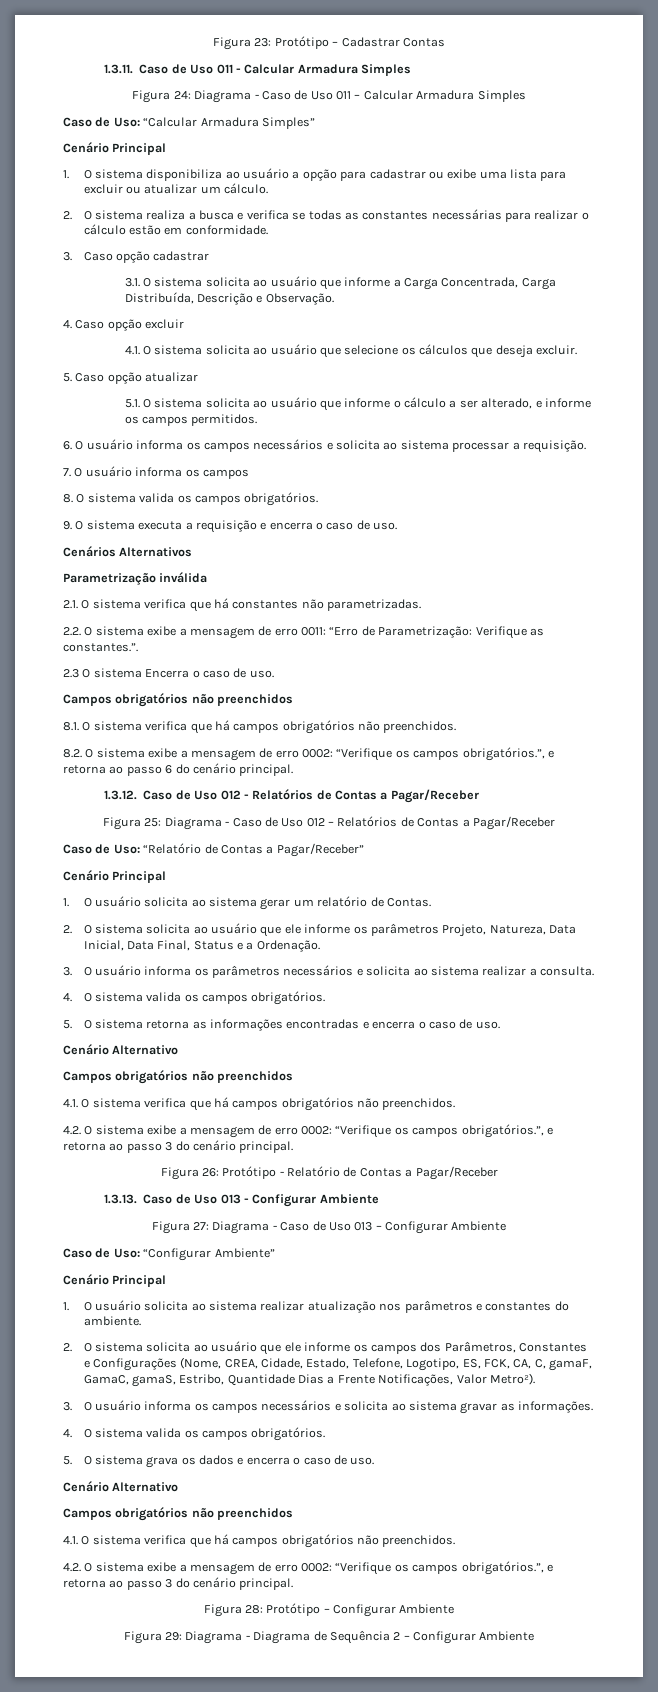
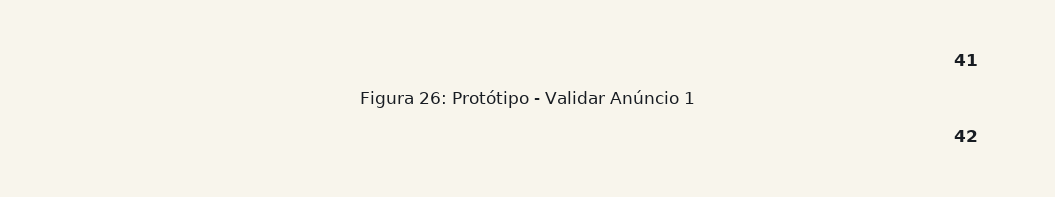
- Figura 23: Protótipo – Cadastrar Contas
- 1.3.11. Caso de Uso 011 - Calcular Armadura Simples
- Figura 24: Diagrama - Caso de Uso 011 – Calcular Armadura Simples
- Caso de Uso: “Calcular Armadura Simples”
- Cenário Principal
- 1. O sistema disponibiliza ao usuário a opção para cadastrar ou exibe uma lista para excluir ou atualizar um cálculo.
- 2. O sistema realiza a busca e verifica se todas as constantes necessárias para realizar o cálculo estão em conformidade.
- 3. Caso opção cadastrar
- 3.1. O sistema solicita ao usuário que informe a Carga Concentrada, Carga Distribuída, Descrição e Observação.
- 4. Caso opção excluir
- 4.1. O sistema solicita ao usuário que selecione os cálculos que deseja excluir.
- 5. Caso opção atualizar
- 5.1. O sistema solicita ao usuário que informe o cálculo a ser alterado, e informe os campos permitidos.
- 6. O usuário informa os campos necessários e solicita ao sistema processar a requisição.
- 7. O usuário informa os campos
- 8. O sistema valida os campos obrigatórios.
- 9. O sistema executa a requisição e encerra o caso de uso.
- Cenários Alternativos
- Parametrização inválida
- 2.1. O sistema verifica que há constantes não parametrizadas.
- 2.2. O sistema exibe a mensagem de erro 0011: “Erro de Parametrização: Verifique as constantes.”.
- 2.3 O sistema Encerra o caso de uso.
- Campos obrigatórios não preenchidos
- 8.1. O sistema verifica que há campos obrigatórios não preenchidos.
- 8.2. O sistema exibe a mensagem de erro 0002: “Verifique os campos obrigatórios.”, e retorna ao passo 6 do cenário principal.
- 1.3.12. Caso de Uso 012 - Relatórios de Contas a Pagar/Receber
- Figura 25: Diagrama - Caso de Uso 012 – Relatórios de Contas a Pagar/Receber
- Caso de Uso: “Relatório de Contas a Pagar/Receber”
- Cenário Principal
- 1. O usuário solicita ao sistema gerar um relatório de Contas.
- 2. O sistema solicita ao usuário que ele informe os parâmetros Projeto, Natureza, Data Inicial, Data Final, Status e a Ordenação.
- 3. O usuário informa os parâmetros necessários e solicita ao sistema realizar a consulta.
- 4. O sistema valida os campos obrigatórios.
- 5. O sistema retorna as informações encontradas e encerra o caso de uso.
- Cenário Alternativo
- Campos obrigatórios não preenchidos
- 4.1. O sistema verifica que há campos obrigatórios não preenchidos.
- 4.2. O sistema exibe a mensagem de erro 0002: “Verifique os campos obrigatórios.”, e retorna ao passo 3 do cenário principal.
- Figura 26: Protótipo - Relatório de Contas a Pagar/Receber
- 1.3.13. Caso de Uso 013 - Configurar Ambiente
- Figura 27: Diagrama - Caso de Uso 013 – Configurar Ambiente
- Caso de Uso: “Configurar Ambiente”
- Cenário Principal
- 1. O usuário solicita ao sistema realizar atualização nos parâmetros e constantes do ambiente.
- 2. O sistema solicita ao usuário que ele informe os campos dos Parâmetros, Constantes e Configurações (Nome, CREA, Cidade, Estado, Telefone, Logotipo, ES, FCK, CA, C, gamaF, GamaC, gamaS, Estribo, Quantidade Dias a Frente Notificações, Valor Metro²).
- 3. O usuário informa os campos necessários e solicita ao sistema gravar as informações.
- 4. O sistema valida os campos obrigatórios.
- 5. O sistema grava os dados e encerra o caso de uso.
- Cenário Alternativo
- Campos obrigatórios não preenchidos
- 4.1. O sistema verifica que há campos obrigatórios não preenchidos.
- 4.2. O sistema exibe a mensagem de erro 0002: “Verifique os campos obrigatórios.”, e retorna ao passo 3 do cenário principal.
- Figura 28: Protótipo – Configurar Ambiente
- Figura 29: Diagrama - Diagrama de Sequência 2 – Configurar Ambiente
+ 41
+ Figura 26: Protótipo - Validar Anúncio 1
+ 42

